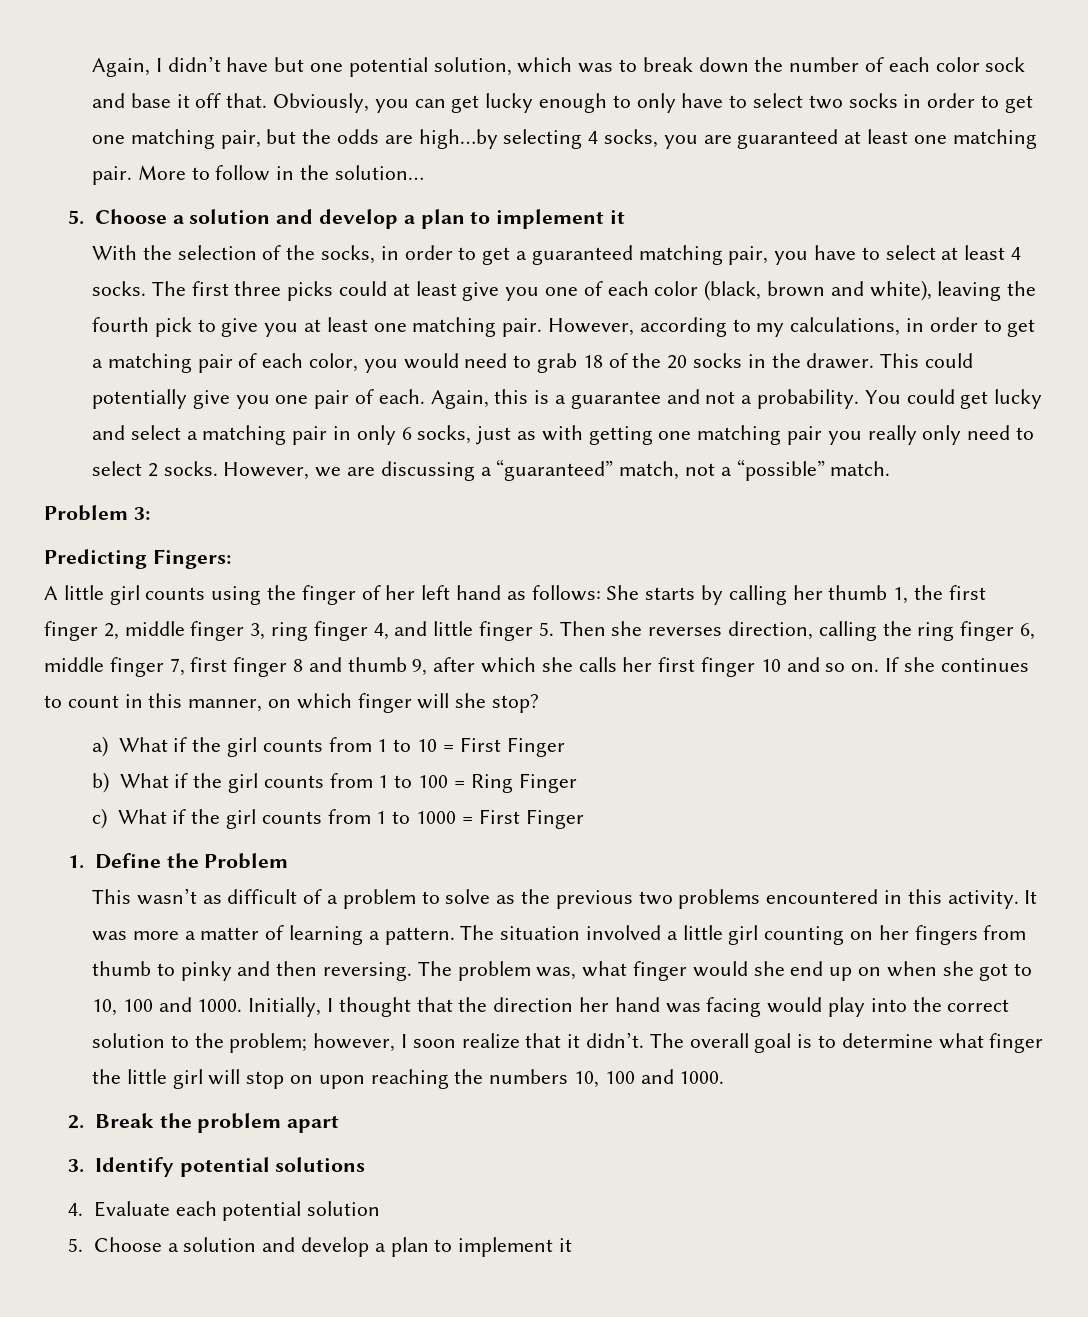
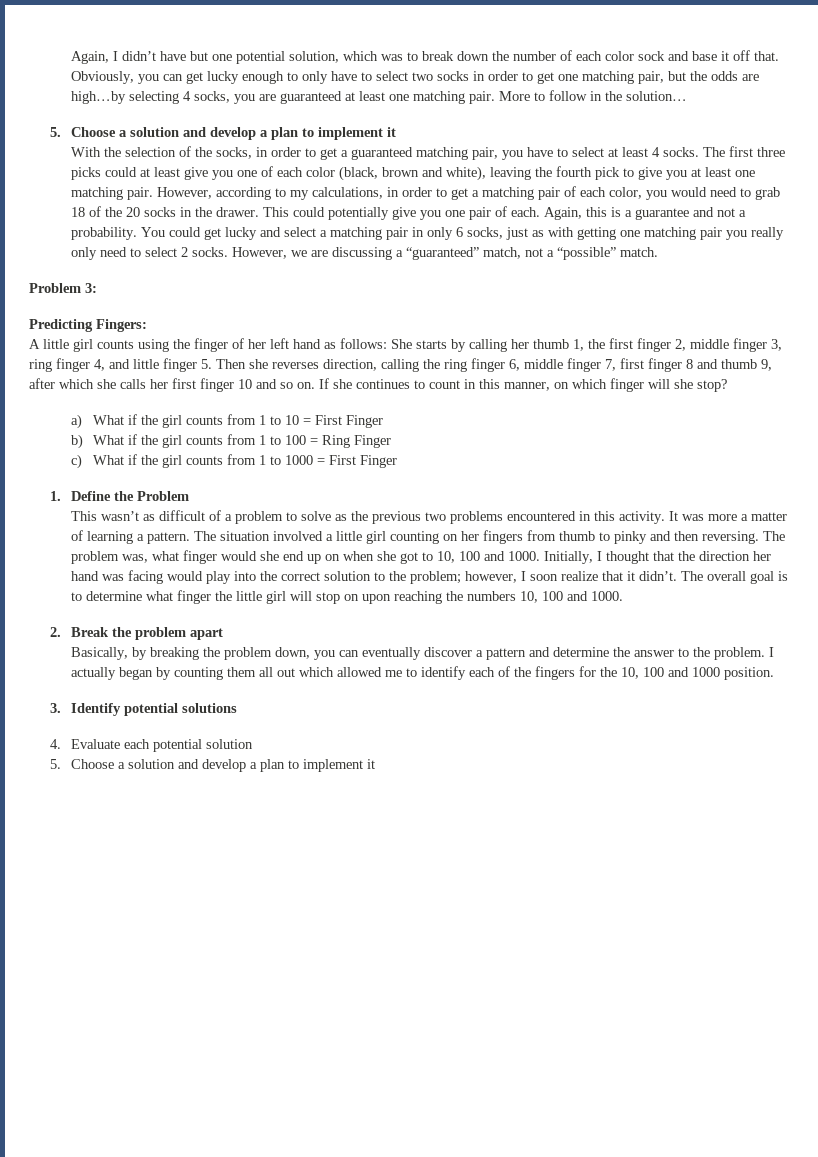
+ Basically, by breaking the problem down, you can eventually discover a pattern and determine the answer to the problem. I actually began by counting them all out which allowed me to identify each of the fingers for the 10, 100 and 1000 position.

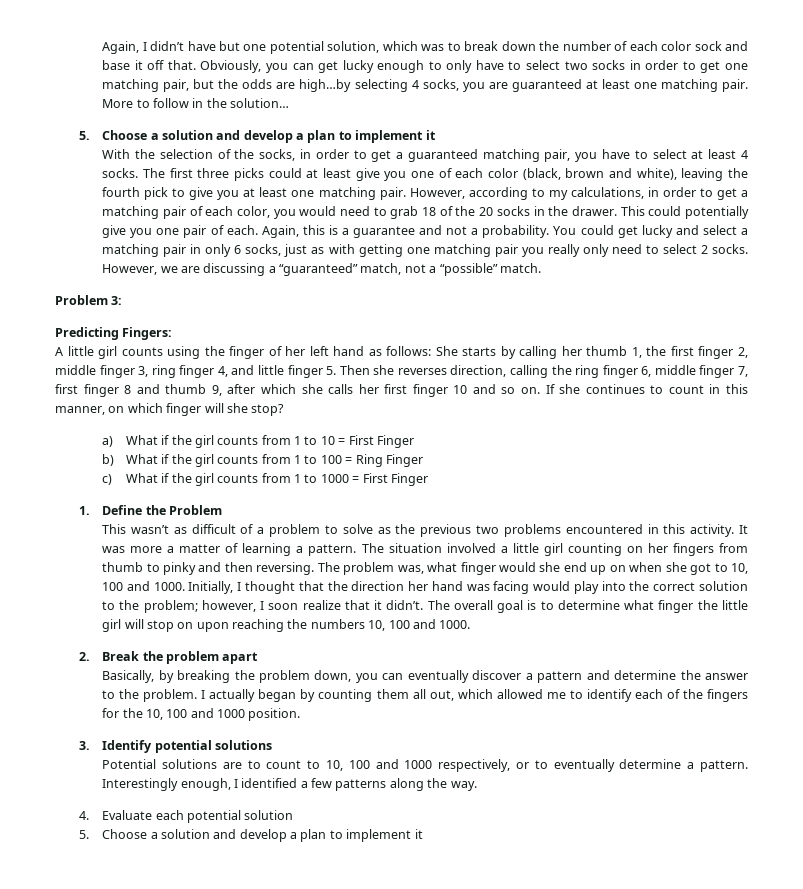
- I actually began by counting them all out which allowed me to identify each of the fingers for the 10, 100 and 1000 position.
+ I actually began by counting them all out, which allowed me to identify each of the fingers for the 10, 100 and 1000 position.
+ Potential solutions are to count to 10, 100 and 1000 respectively, or to eventually determine a pattern. Interestingly enough, I identified a few patterns along the way.

